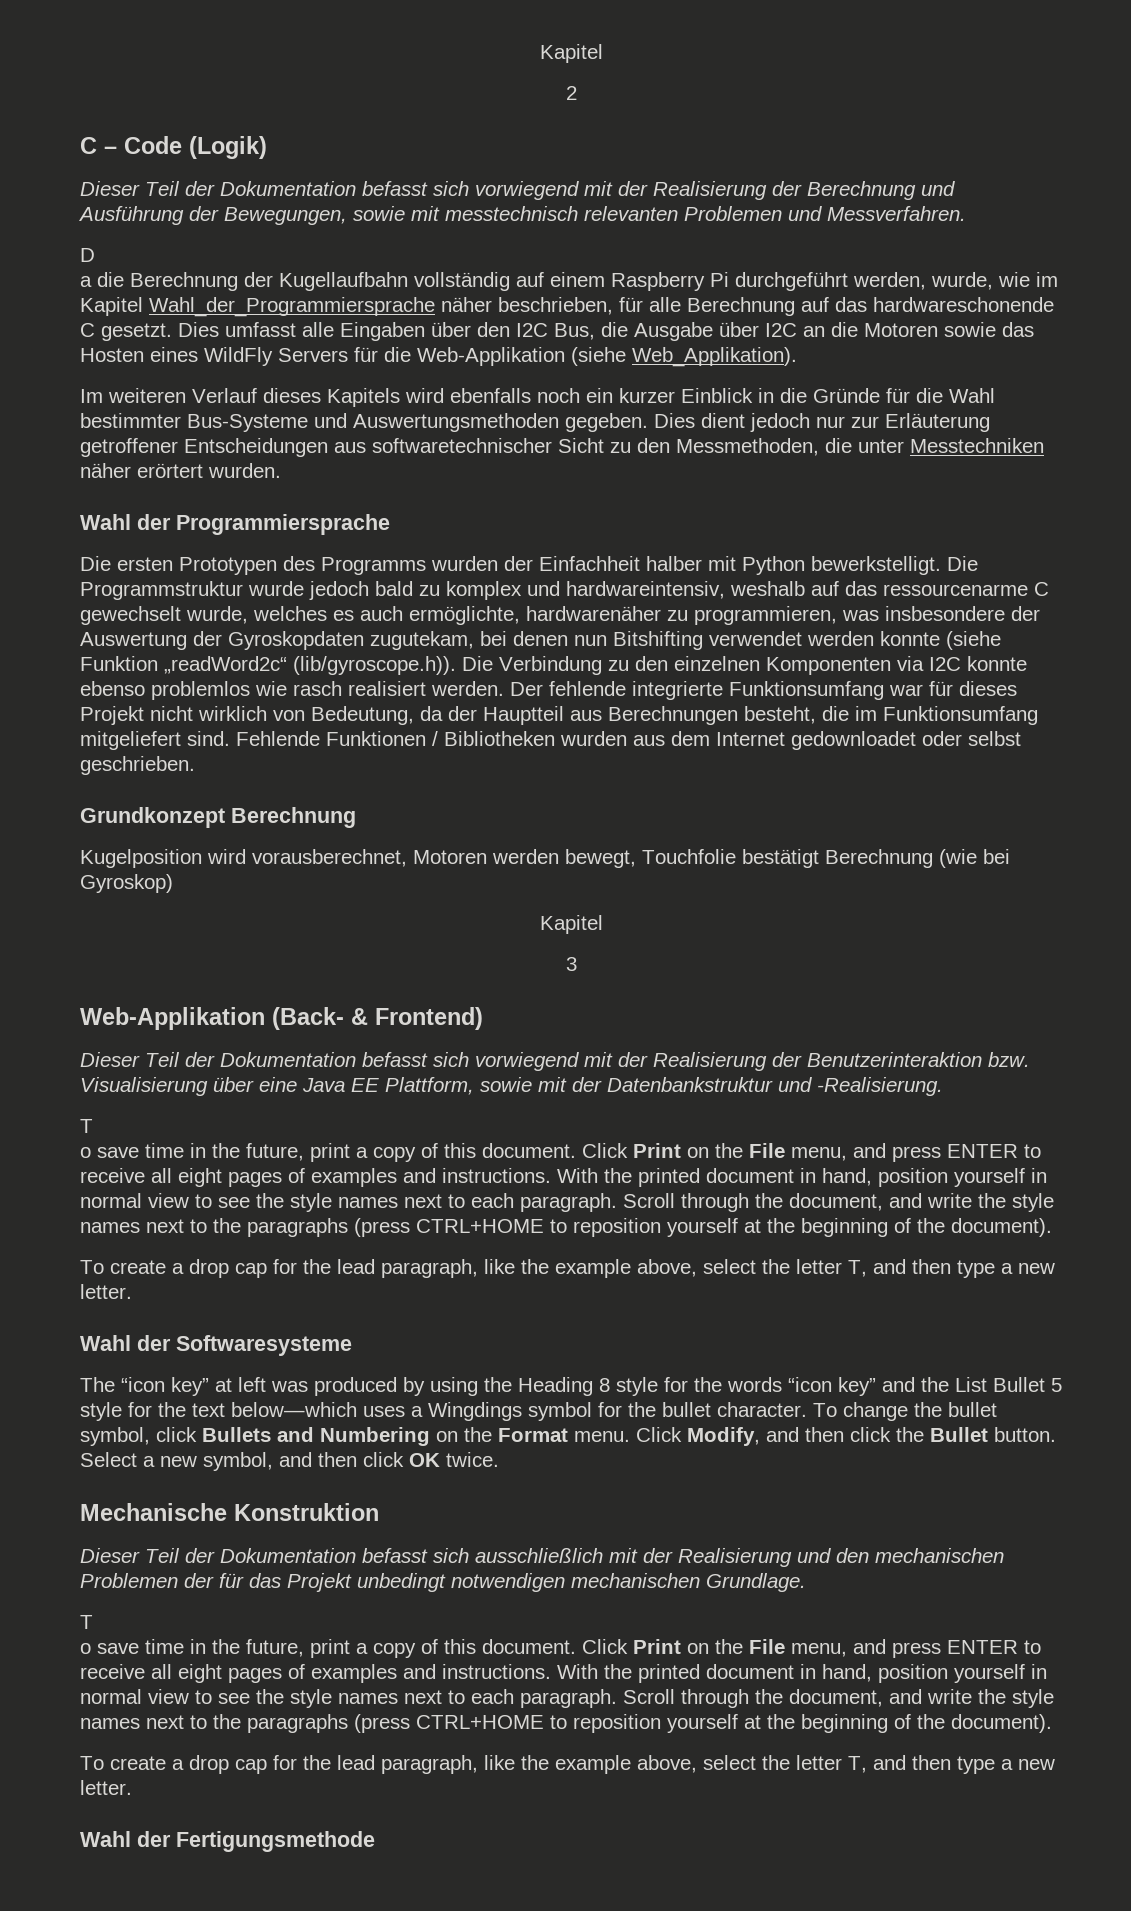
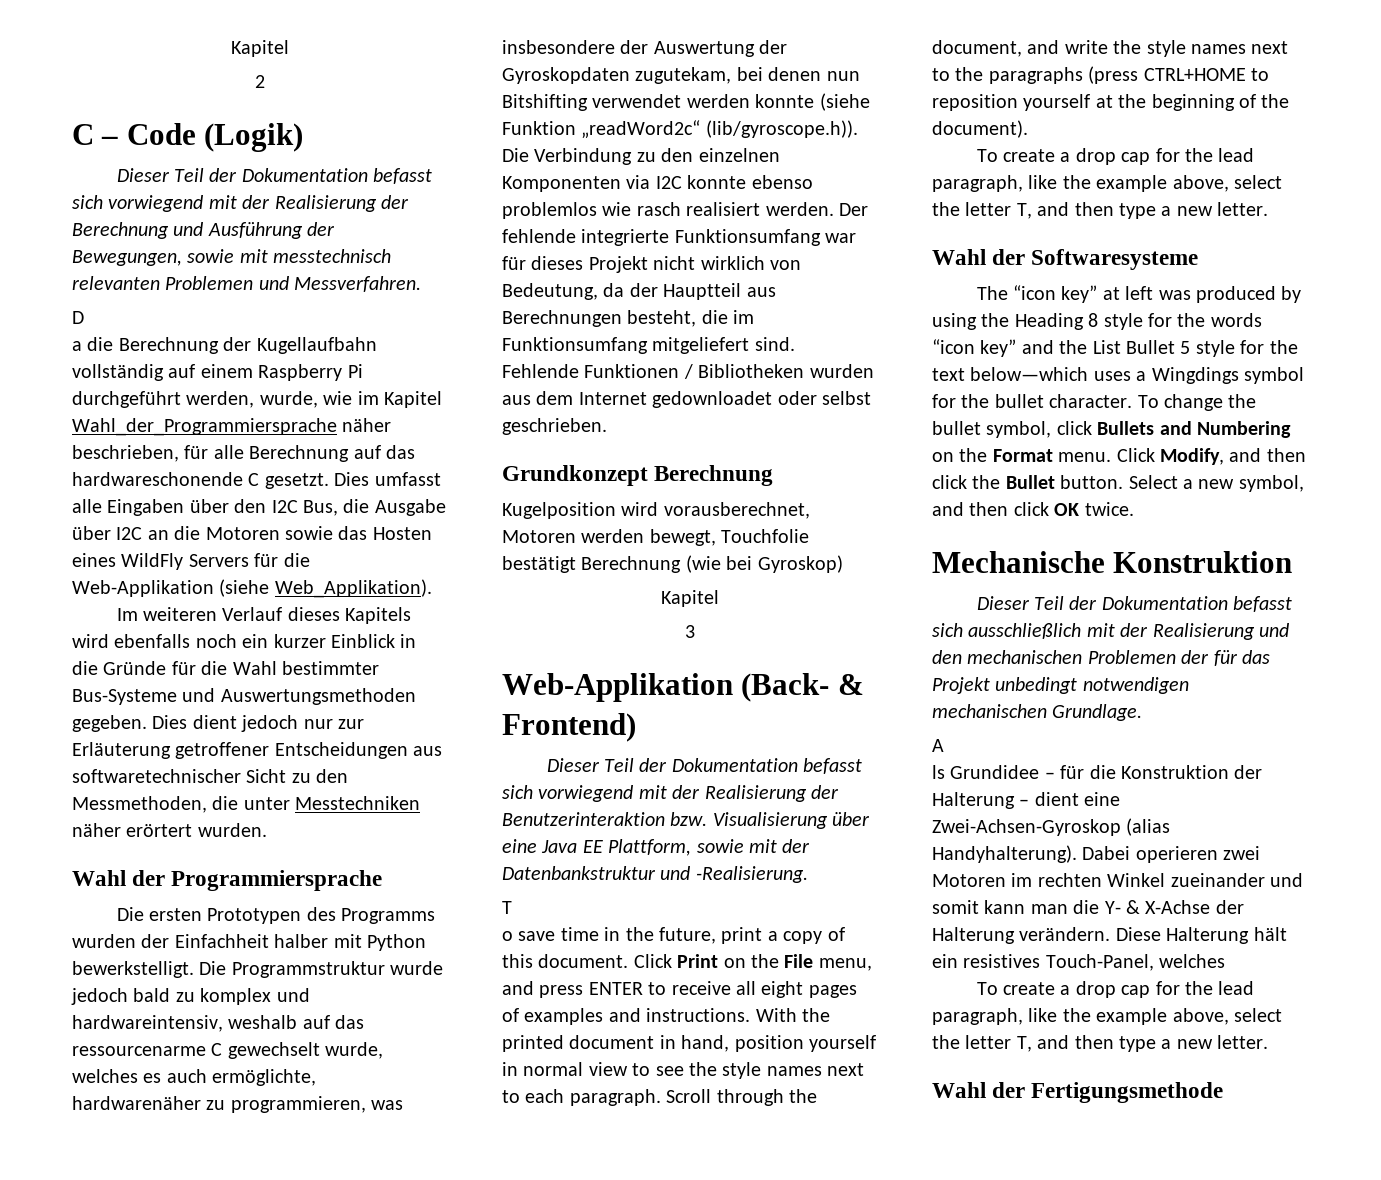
  Dieser Teil der Dokumentation befasst sich ausschließlich mit der Realisierung und den mechanischen Problemen der für das Projekt unbedingt notwendigen mechanischen Grundlage.
- T
- o save time in the future, print a copy of this document. Click Print on the File menu, and press ENTER to receive all eight pages of examples and instructions. With the printed document in hand, position yourself in normal view to see the style names next to each paragraph. Scroll through the document, and write the style names next to the paragraphs (press CTRL+HOME to reposition yourself at the beginning of the document).
+ A
+ ls Grundidee – für die Konstruktion der Halterung – dient eine Zwei-Achsen-Gyroskop (alias Handyhalterung). Dabei operieren zwei Motoren im rechten Winkel zueinander und somit kann man die Y- & X-Achse der Halterung verändern. Diese Halterung hält ein resistives Touch-Panel, welches

